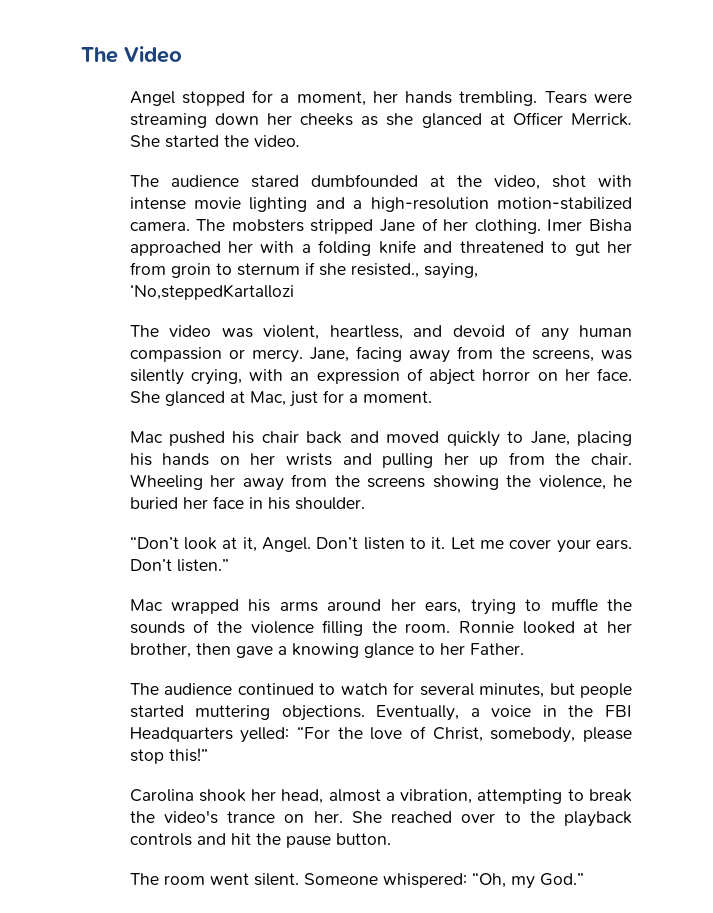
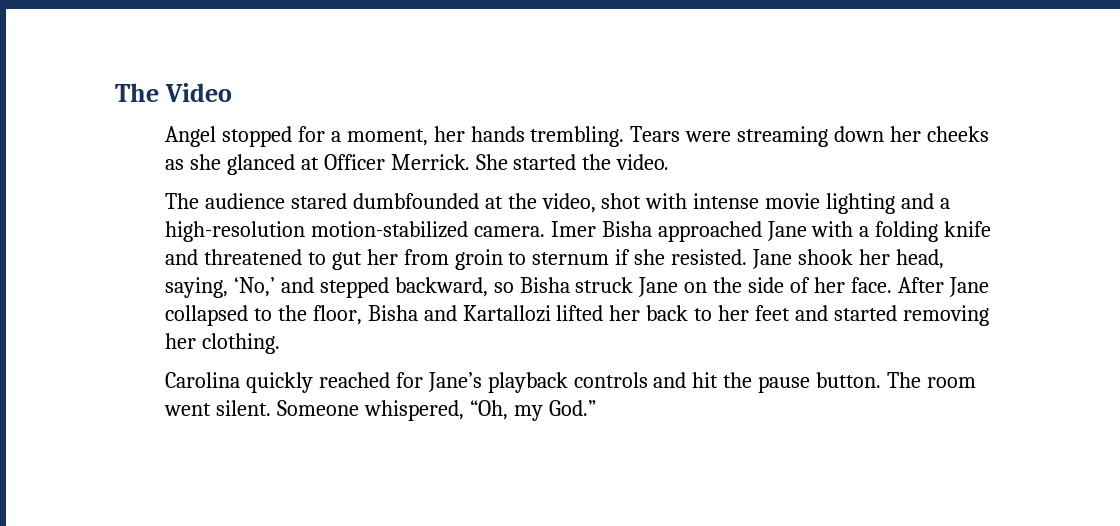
- The mobsters stripped Jane of her clothing.
- Imer Bisha approached her with a folding knife and threatened to gut her from groin to sternum if she resisted., saying, ‘No,steppedKartallozi
- The video was violent, heartless, and devoid of any human compassion or mercy. Jane, facing away from the screens, was silently crying, with an expression of abject horror on her face. She glanced at Mac, just for a moment.
- Mac pushed his chair back and moved quickly to Jane, placing his hands on her wrists and pulling her up from the chair. Wheeling her away from the screens showing the violence, he buried her face in his shoulder.
- “Don’t look at it, Angel. Don’t listen to it. Let me cover your ears. Don’t listen.”
- Mac wrapped his arms around her ears, trying to muffle the sounds of the violence filling the room. Ronnie looked at her brother, then gave a knowing glance to her Father.
- The audience continued to watch for several minutes, but people started muttering objections. Eventually, a voice in the FBI Headquarters yelled: “For the love of Christ, somebody, please stop this!”
- Carolina shook her head, almost a vibration, attempting to break the video's trance on her. She reached over to the playback controls and hit the pause button.
- The room went silent.
+ Imer Bisha approached Jane with a folding knife and threatened to gut her from groin to sternum if she resisted. Jane shook her head, saying, ‘No,’ and stepped backward, so Bisha struck Jane on the side of her face. After Jane collapsed to the floor, Bisha and Kartallozi lifted her back to her feet and started removing her clothing.
+ Carolina quickly reached for Jane’s playback controls and hit the pause button. The room went silent.
- Someone whispered: “Oh, my God.”
+ Someone whispered, “Oh, my God.”

